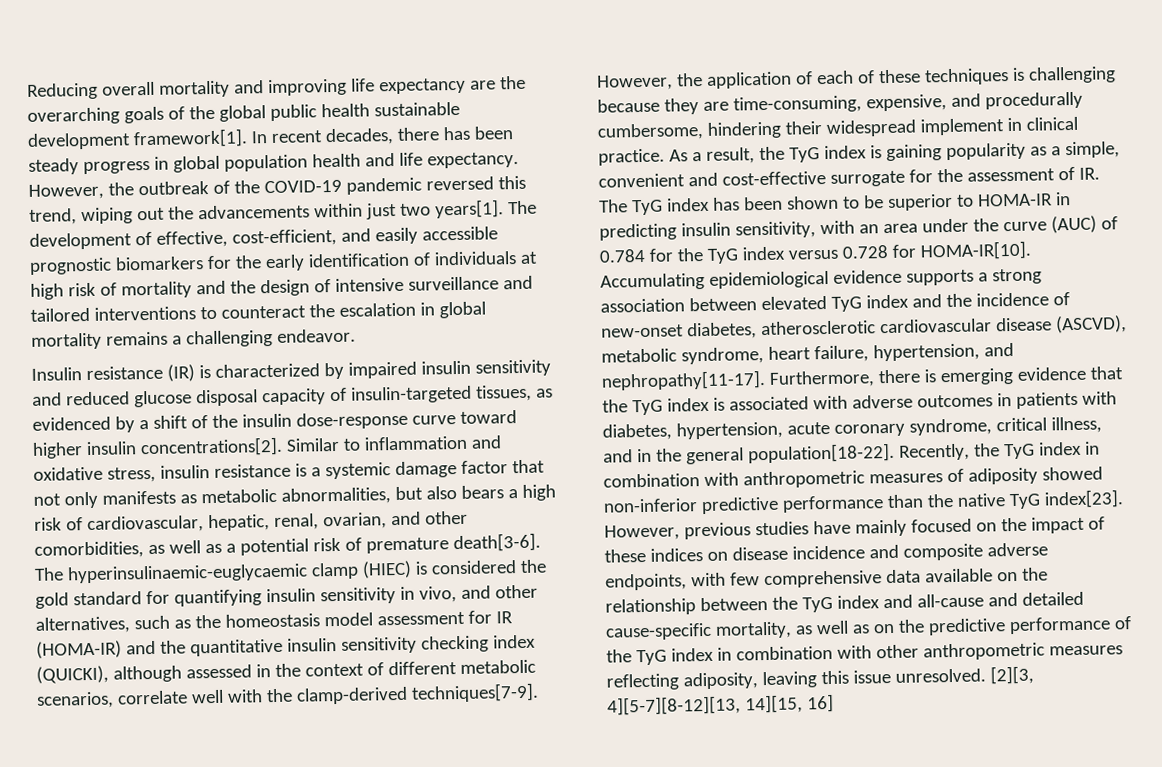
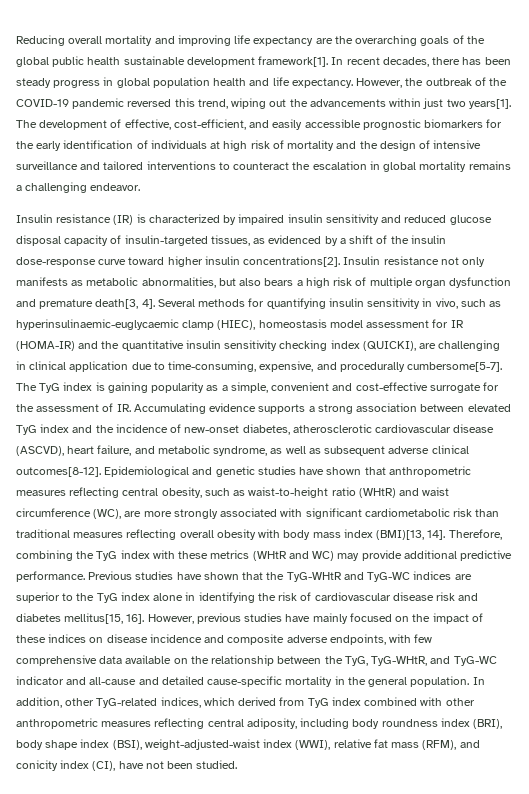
- Similar to inflammation and oxidative stress, insulin resistance is a systemic damage factor that not only manifests as metabolic abnormalities, but also bears a high risk of cardiovascular, hepatic, renal, ovarian, and other comorbidities, as well as a potential risk of premature death[3-6]. The hyperinsulinaemic-euglycaemic clamp (HIEC) is considered the gold standard for quantifying insulin sensitivity in vivo, and other alternatives, such as the homeostasis model assessment for IR (HOMA-IR) and the quantitative insulin sensitivity checking index (QUICKI), although assessed in the context of different metabolic scenarios, correlate well with the clamp-derived techniques[7-9]. However, the application of each of these techniques is challenging because they are time-consuming, expensive, and procedurally cumbersome, hindering their widespread implement in clinical practice. As a result, the TyG index is gaining popularity as a simple, convenient and cost-effective surrogate for the assessment of IR. The TyG index has been shown to be superior to HOMA-IR in predicting insulin sensitivity, with an area under the curve (AUC) of 0.784 for the TyG index versus 0.728 for HOMA-IR[10]. Accumulating epidemiological evidence supports a strong association between elevated TyG index and the incidence of new-onset diabetes, atherosclerotic cardiovascular disease (ASCVD), metabolic syndrome, heart failure, hypertension, and nephropathy[11-17]. Furthermore, there is emerging evidence that the TyG index is associated with adverse outcomes in patients with diabetes, hypertension, acute coronary syndrome, critical illness, and in the general population[18-22]. Recently, the TyG index in combination with anthropometric measures of adiposity showed non-inferior predictive performance than the native TyG index[23].
+ Insulin resistance not only manifests as metabolic abnormalities, but also bears a high risk of multiple organ dysfunction and premature death[3, 4]. Several methods for quantifying insulin sensitivity in vivo, such as hyperinsulinaemic-euglycaemic clamp (HIEC), homeostasis model assessment for IR (HOMA-IR) and the quantitative insulin sensitivity checking index (QUICKI), are challenging in clinical application due to time-consuming, expensive, and procedurally cumbersome[5-7]. The TyG index is gaining popularity as a simple, convenient and cost-effective surrogate for the assessment of IR. Accumulating evidence supports a strong association between elevated TyG index and the incidence of new-onset diabetes, atherosclerotic cardiovascular disease (ASCVD), heart failure, and metabolic syndrome, as well as subsequent adverse clinical outcomes[8-12]. Epidemiological and genetic studies have shown that anthropometric measures reflecting central obesity, such as waist-to-height ratio (WHtR) and waist circumference (WC), are more strongly associated with significant cardiometabolic risk than traditional measures reflecting overall obesity with body mass index (BMI)[13, 14]. Therefore, combining the TyG index with these metrics (WHtR and WC) may provide additional predictive performance. Previous studies have shown that the TyG-WHtR and TyG-WC indices are superior to the TyG index alone in identifying the risk of cardiovascular disease risk and diabetes mellitus[15, 16].
- However, previous studies have mainly focused on the impact of these indices on disease incidence and composite adverse endpoints, with few comprehensive data available on the relationship between the TyG index and all-cause and detailed cause-specific mortality, as well as on the predictive performance of the TyG index in combination with other anthropometric measures reflecting adiposity, leaving this issue unresolved. [2][3, 4][5-7][8-12][13, 14][15, 16]
+ However, previous studies have mainly focused on the impact of these indices on disease incidence and composite adverse endpoints, with few comprehensive data available on the relationship between the TyG, TyG-WHtR, and TyG-WC indicator and all-cause and detailed cause-specific mortality in the general population. In addition, other TyG-related indices, which derived from TyG index combined with other anthropometric measures reflecting central adiposity, including body roundness index (BRI), body shape index (BSI), weight-adjusted-waist index (WWI), relative fat mass (RFM), and conicity index (CI), have not been studied.

